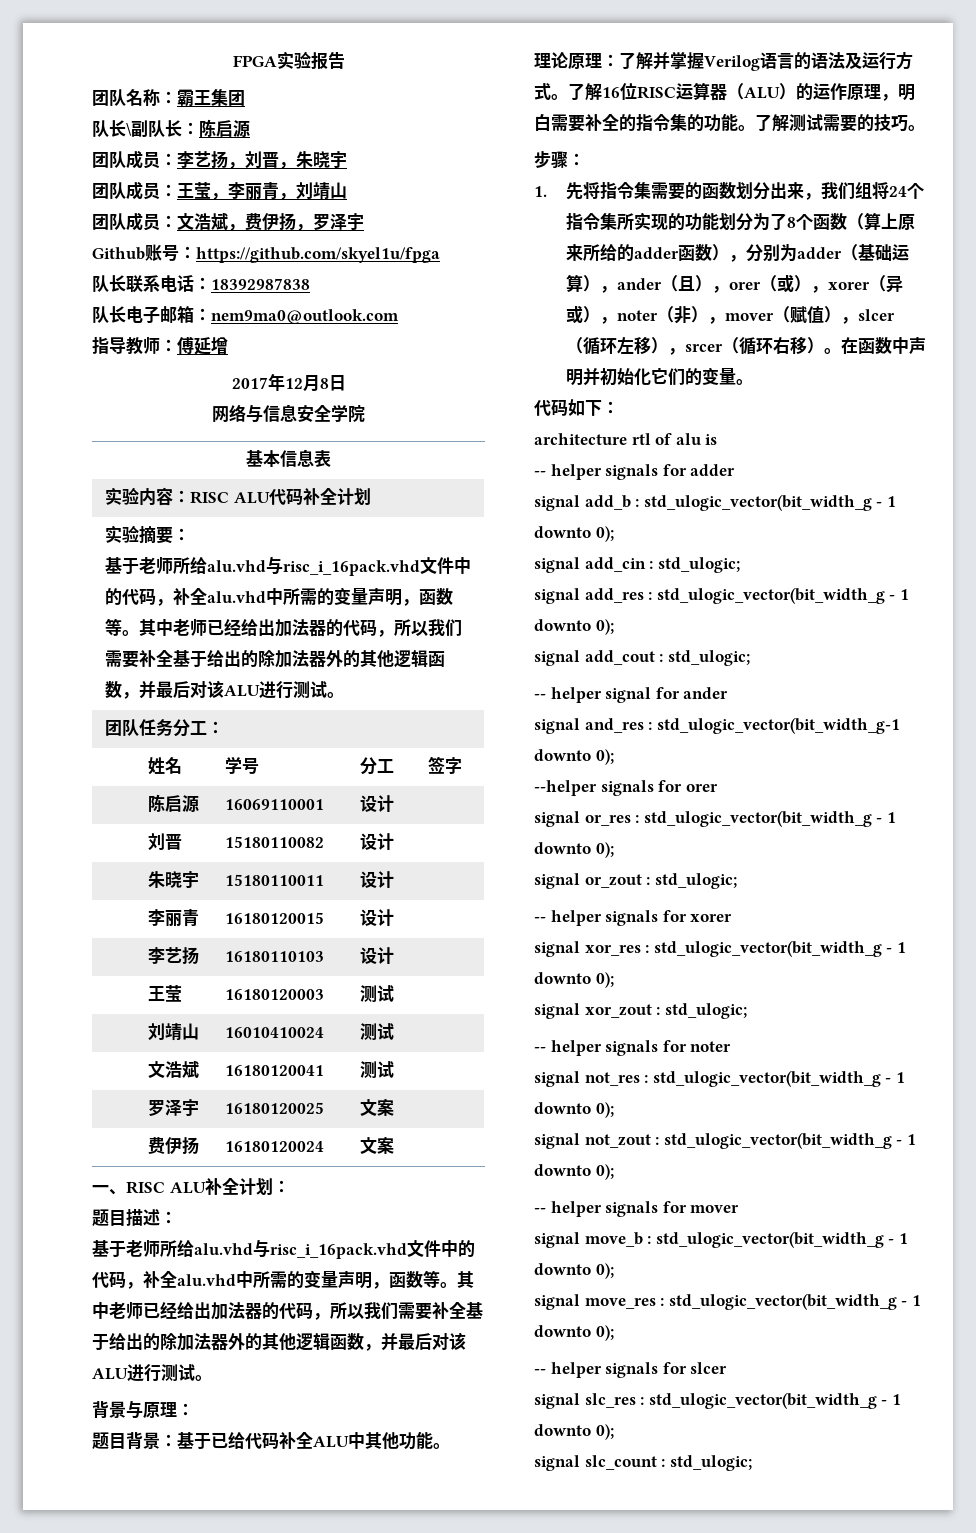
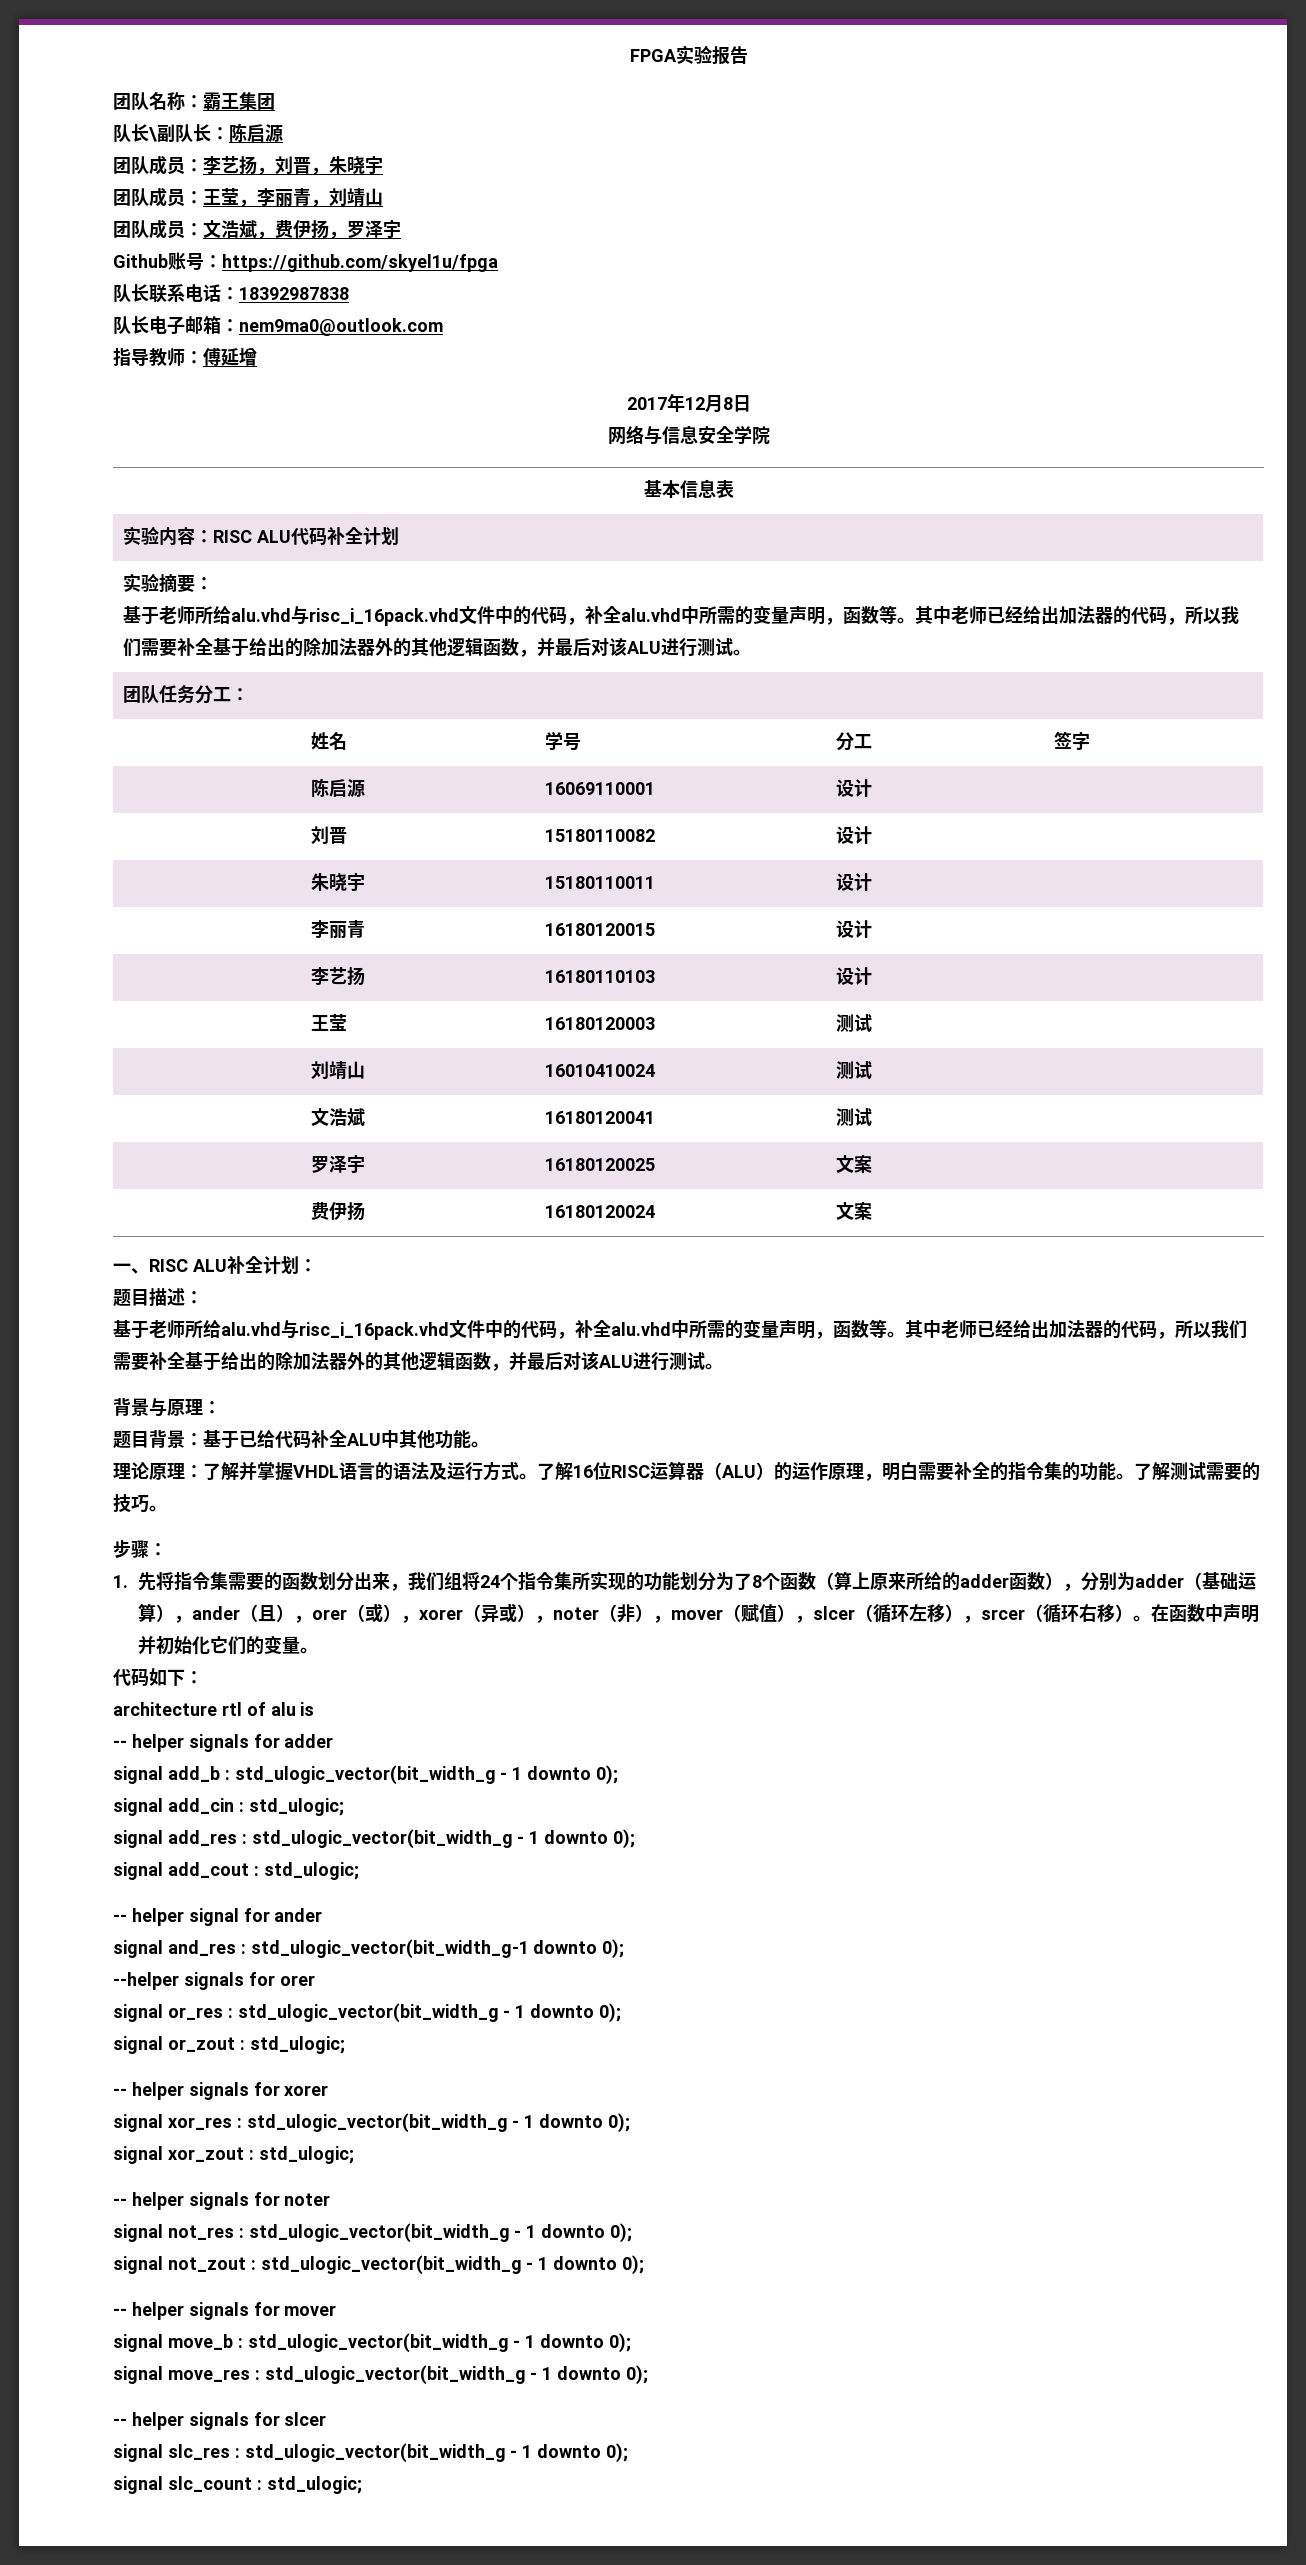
- 理论原理：了解并掌握Verilog语言的语法及运行方式。
+ 理论原理：了解并掌握VHDL语言的语法及运行方式。

